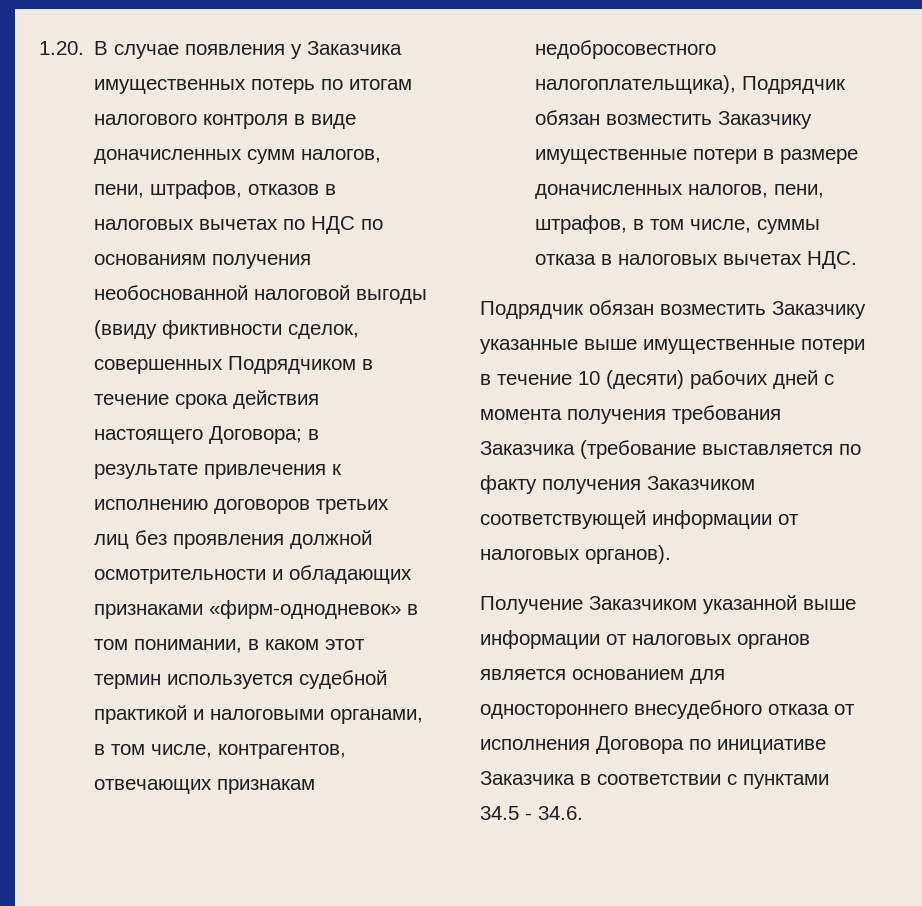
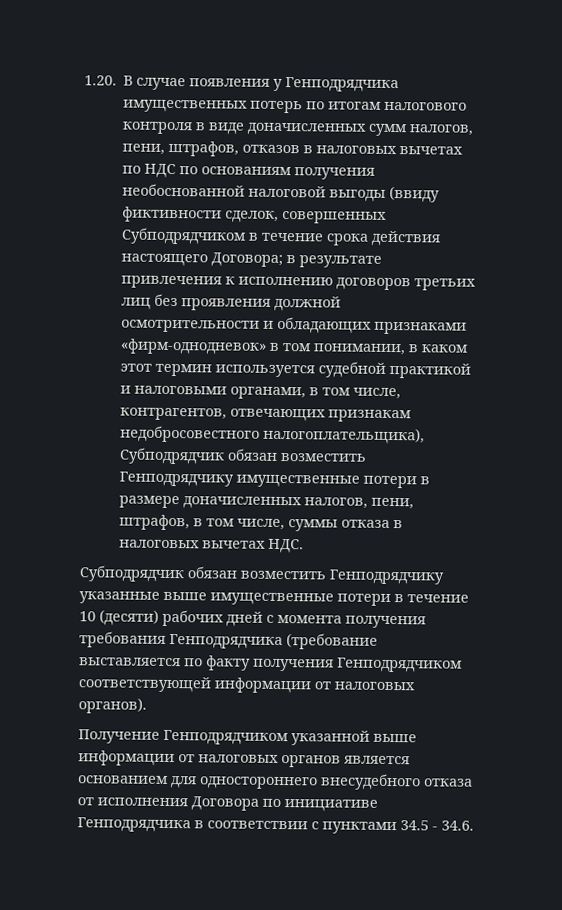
- 1.20. В случае появления у Заказчика имущественных потерь по итогам налогового контроля в виде доначисленных сумм налогов, пени, штрафов, отказов в налоговых вычетах по НДС по основаниям получения необоснованной налоговой выгоды (ввиду фиктивности сделок, совершенных Подрядчиком в течение срока действия настоящего Договора;
+ 1.20. В случае появления у Генподрядчика имущественных потерь по итогам налогового контроля в виде доначисленных сумм налогов, пени, штрафов, отказов в налоговых вычетах по НДС по основаниям получения необоснованной налоговой выгоды (ввиду фиктивности сделок, совершенных Субподрядчиком в течение срока действия настоящего Договора;
- в результате привлечения к исполнению договоров третьих лиц без проявления должной осмотрительности и обладающих признаками «фирм-однодневок» в том понимании, в каком этот термин используется судебной практикой и налоговыми органами, в том числе, контрагентов, отвечающих признакам недобросовестного налогоплательщика), Подрядчик обязан возместить Заказчику имущественные потери в размере доначисленных налогов, пени, штрафов, в том числе, суммы отказа в налоговых вычетах НДС.
+ в результате привлечения к исполнению договоров третьих лиц без проявления должной осмотрительности и обладающих признаками «фирм-однодневок» в том понимании, в каком этот термин используется судебной практикой и налоговыми органами, в том числе, контрагентов, отвечающих признакам недобросовестного налогоплательщика), Субподрядчик обязан возместить Генподрядчику имущественные потери в размере доначисленных налогов, пени, штрафов, в том числе, суммы отказа в налоговых вычетах НДС.
- Подрядчик обязан возместить Заказчику указанные выше имущественные потери в течение 10 (десяти) рабочих дней с момента получения требования Заказчика (требование выставляется по факту получения Заказчиком соответствующей информации от налоговых органов).
+ Субподрядчик обязан возместить Генподрядчику указанные выше имущественные потери в течение 10 (десяти) рабочих дней с момента получения требования Генподрядчика (требование выставляется по факту получения Генподрядчиком соответствующей информации от налоговых органов).
- Получение Заказчиком указанной выше информации от налоговых органов является основанием для одностороннего внесудебного отказа от исполнения Договора по инициативе Заказчика в соответствии с пунктами 34.5 - 34.6.
+ Получение Генподрядчиком указанной выше информации от налоговых органов является основанием для одностороннего внесудебного отказа от исполнения Договора по инициативе Генподрядчика в соответствии с пунктами 34.5 - 34.6.

